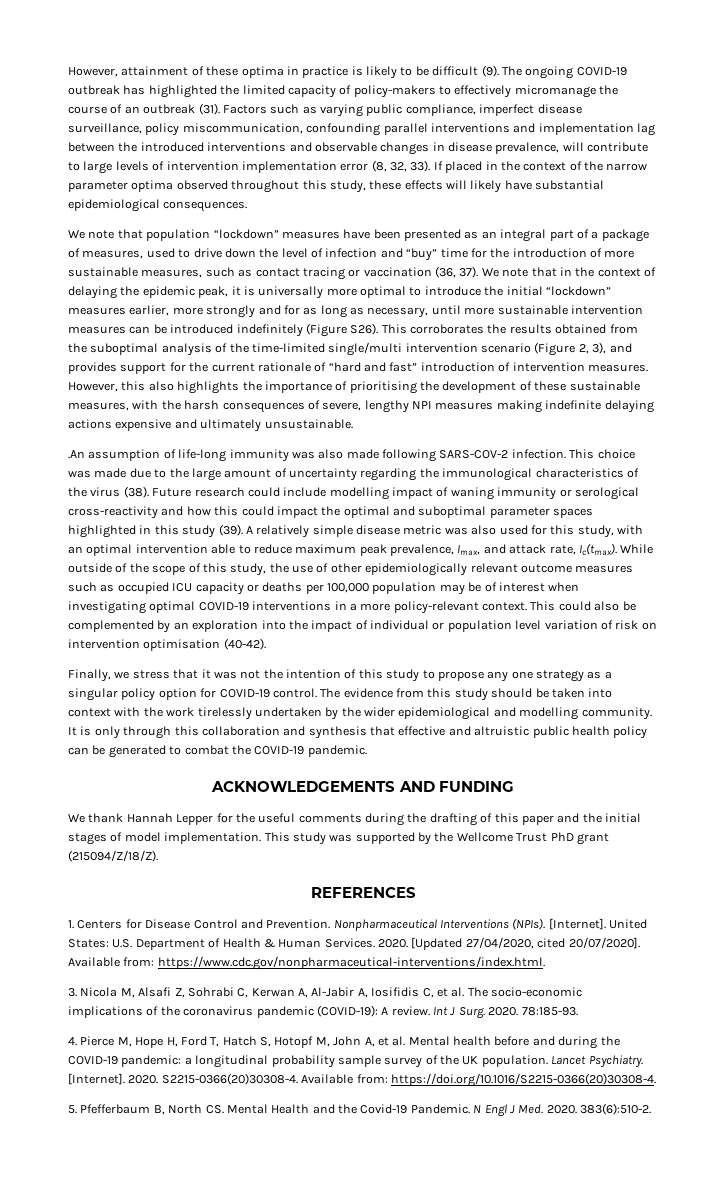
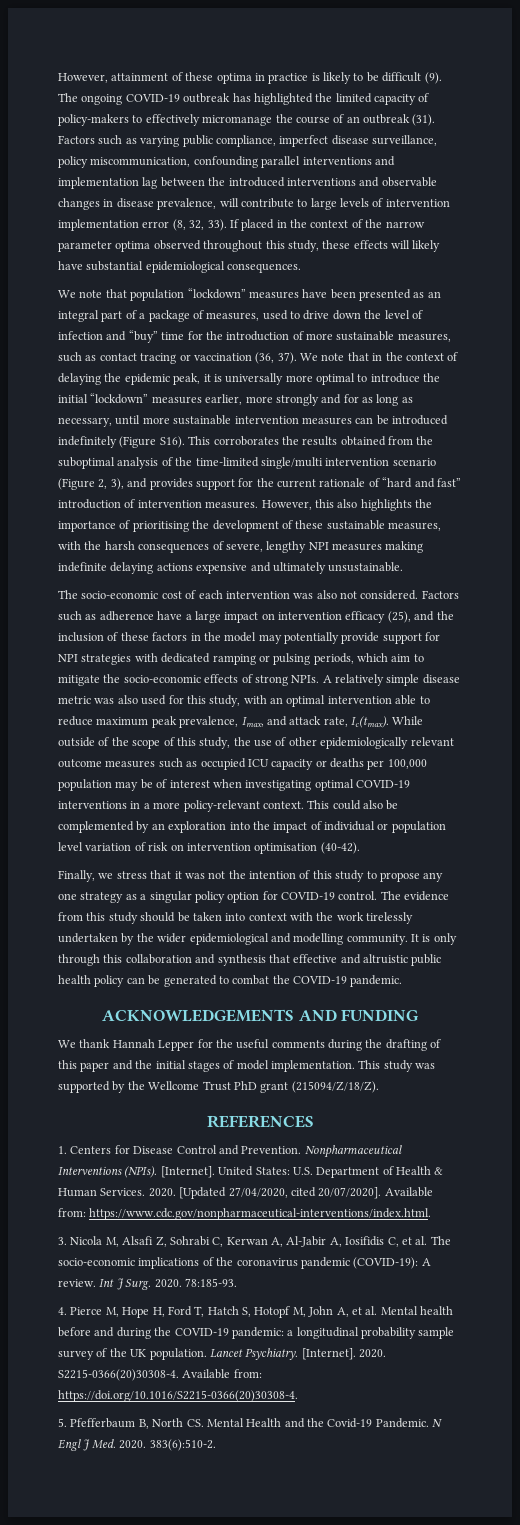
- We note that in the context of delaying the epidemic peak, it is universally more optimal to introduce the initial “lockdown” measures earlier, more strongly and for as long as necessary, until more sustainable intervention measures can be introduced indefinitely (Figure S26).
+ We note that in the context of delaying the epidemic peak, it is universally more optimal to introduce the initial “lockdown” measures earlier, more strongly and for as long as necessary, until more sustainable intervention measures can be introduced indefinitely (Figure S16).
- .An assumption of life-long immunity was also made following SARS-COV-2 infection. This choice was made due to the large amount of uncertainty regarding the immunological characteristics of the virus (38). Future research could include modelling impact of waning immunity or serological cross-reactivity and how this could impact the optimal and suboptimal parameter spaces highlighted in this study (39).
+ The socio-economic cost of each intervention was also not considered. Factors such as adherence have a large impact on intervention efficacy (25), and the inclusion of these factors in the model may potentially provide support for NPI strategies with dedicated ramping or pulsing periods, which aim to mitigate the socio-economic effects of strong NPIs.

